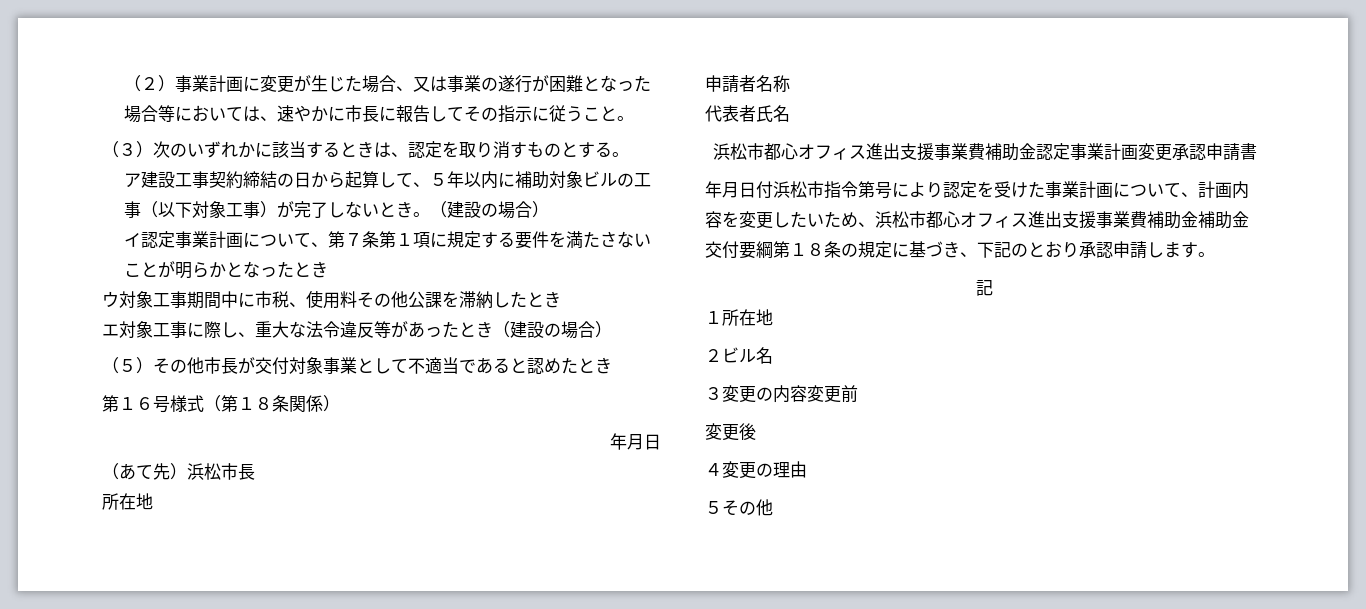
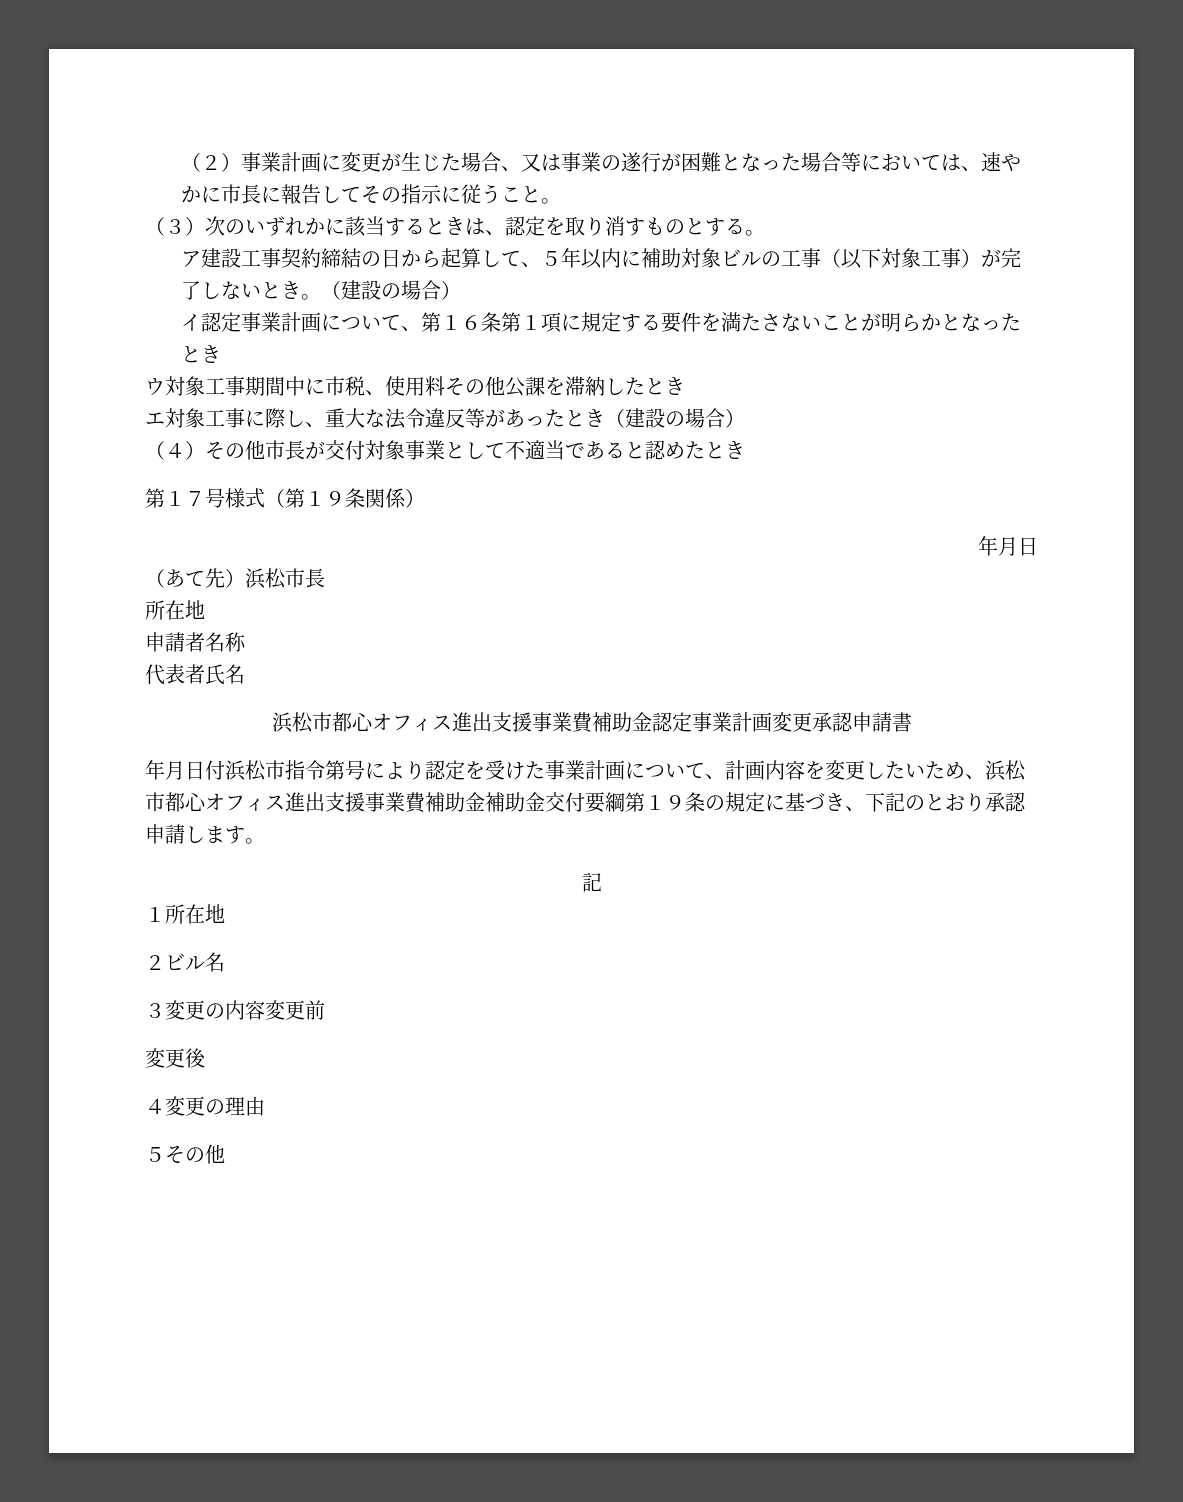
- イ認定事業計画について、第７条第１項に規定する要件を満たさないことが明らかとなったとき
+ イ認定事業計画について、第１６条第１項に規定する要件を満たさないことが明らかとなったとき
- （５）その他市長が交付対象事業として不適当であると認めたとき
+ （４）その他市長が交付対象事業として不適当であると認めたとき
- 第１６号様式（第１８条関係）
+ 第１７号様式（第１９条関係）
- 年月日付浜松市指令第号により認定を受けた事業計画について、計画内容を変更したいため、浜松市都心オフィス進出支援事業費補助金補助金交付要綱第１８条の規定に基づき、下記のとおり承認申請します。
+ 年月日付浜松市指令第号により認定を受けた事業計画について、計画内容を変更したいため、浜松市都心オフィス進出支援事業費補助金補助金交付要綱第１９条の規定に基づき、下記のとおり承認申請します。

